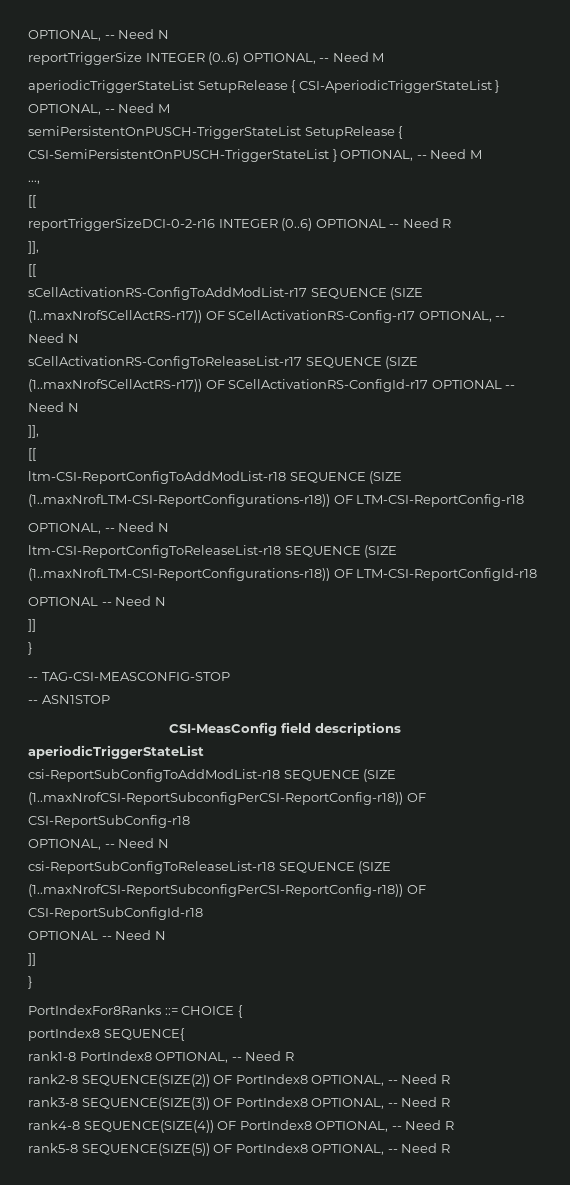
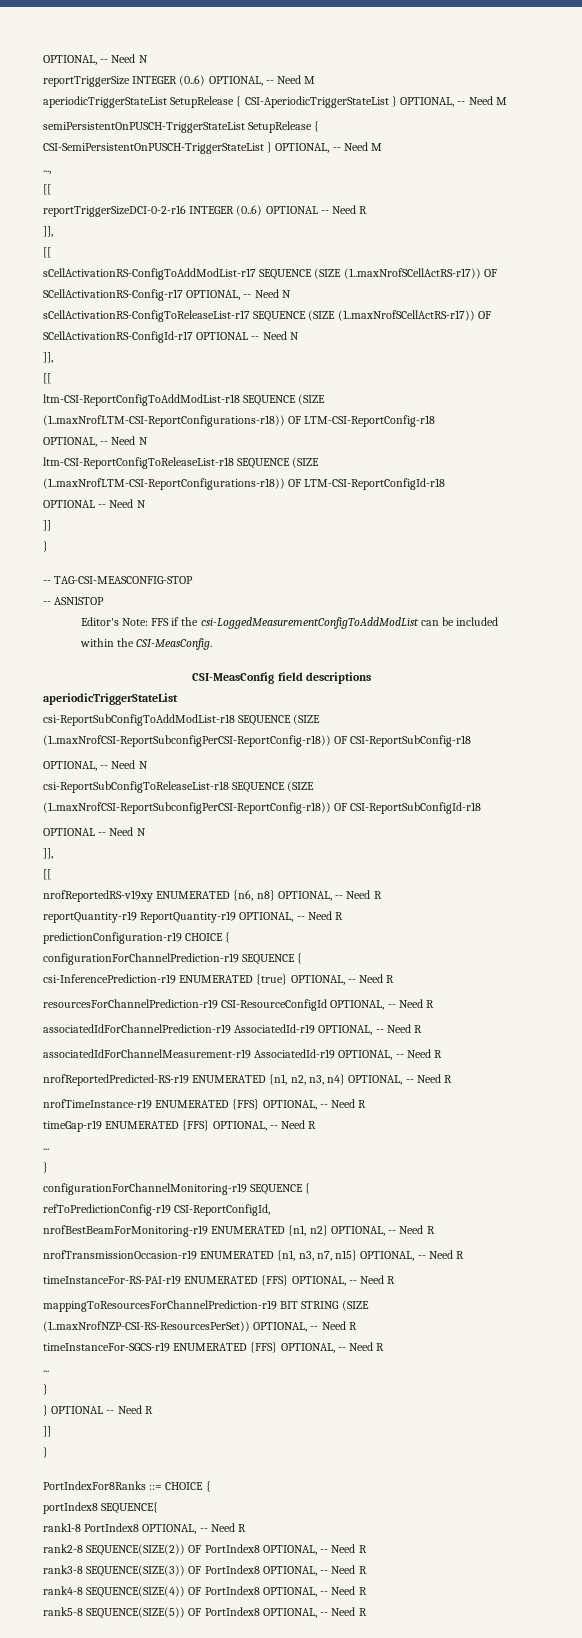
+ Editor's Note: FFS if the csi-LoggedMeasurementConfigToAddModList can be included within the CSI-MeasConfig.
  csi-ReportSubConfigToReleaseList-r18 SEQUENCE (SIZE (1..maxNrofCSI-ReportSubconfigPerCSI-ReportConfig-r18)) OF CSI-ReportSubConfigId-r18
  OPTIONAL -- Need N
+ ]],
+ [[
+ nrofReportedRS-v19xy ENUMERATED {n6, n8} OPTIONAL, -- Need R
+ reportQuantity-r19 ReportQuantity-r19 OPTIONAL, -- Need R
+ predictionConfiguration-r19 CHOICE {
+ configurationForChannelPrediction-r19 SEQUENCE {
+ csi-InferencePrediction-r19 ENUMERATED {true} OPTIONAL, -- Need R
+ resourcesForChannelPrediction-r19 CSI-ResourceConfigId OPTIONAL, -- Need R
+ associatedIdForChannelPrediction-r19 AssociatedId-r19 OPTIONAL, -- Need R
+ associatedIdForChannelMeasurement-r19 AssociatedId-r19 OPTIONAL, -- Need R
+ nrofReportedPredicted-RS-r19 ENUMERATED {n1, n2, n3, n4} OPTIONAL, -- Need R
+ nrofTimeInstance-r19 ENUMERATED {FFS} OPTIONAL, -- Need R
+ timeGap-r19 ENUMERATED {FFS} OPTIONAL, -- Need R
+ ...
+ }
+ configurationForChannelMonitoring-r19 SEQUENCE {
+ refToPredictionConfig-r19 CSI-ReportConfigId,
+ nrofBestBeamForMonitoring-r19 ENUMERATED {n1, n2} OPTIONAL, -- Need R
+ nrofTransmissionOccasion-r19 ENUMERATED {n1, n3, n7, n15} OPTIONAL, -- Need R
+ timeInstanceFor-RS-PAI-r19 ENUMERATED {FFS} OPTIONAL, -- Need R
+ mappingToResourcesForChannelPrediction-r19 BIT STRING (SIZE (1..maxNrofNZP-CSI-RS-ResourcesPerSet)) OPTIONAL, -- Need R
+ timeInstanceFor-SGCS-r19 ENUMERATED {FFS} OPTIONAL, -- Need R
+ ...
+ }
+ } OPTIONAL -- Need R

